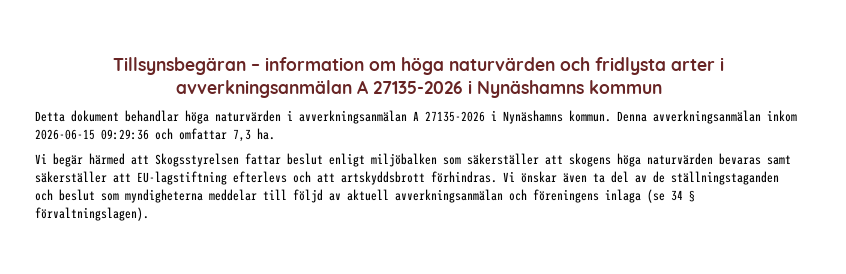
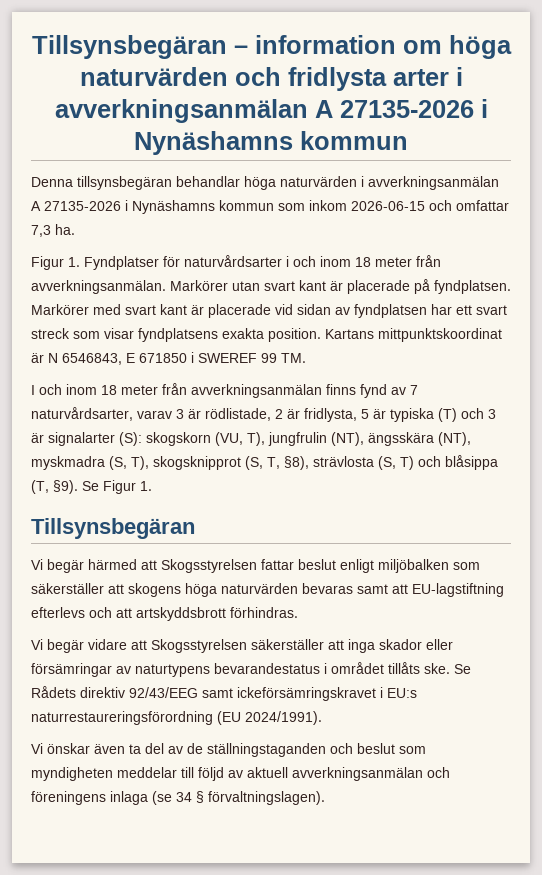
- Detta dokument behandlar höga naturvärden i avverkningsanmälan A 27135-2026 i Nynäshamns kommun. Denna avverkningsanmälan inkom 2026-06-15 09:29:36 och omfattar 7,3 ha.
+ Denna tillsynsbegäran behandlar höga naturvärden i avverkningsanmälan A 27135-2026 i Nynäshamns kommun som inkom 2026-06-15 och omfattar 7,3 ha.
+ Figur 1. Fyndplatser för naturvårdsarter i och inom 18 meter från avverkningsanmälan. Markörer utan svart kant är placerade på fyndplatsen. Markörer med svart kant är placerade vid sidan av fyndplatsen har ett svart streck som visar fyndplatsens exakta position. Kartans mittpunktskoordinat är N 6546843, E 671850 i SWEREF 99 TM.
+ I och inom 18 meter från avverkningsanmälan finns fynd av 7 naturvårdsarter, varav 3 är rödlistade, 2 är fridlysta, 5 är typiska (T) och 3 är signalarter (S): skogskorn (VU, T), jungfrulin (NT), ängsskära (NT), myskmadra (S, T), skogsknipprot (S, T, §8), strävlosta (S, T) och blåsippa (T, §9). Se Figur 1.
+ Tillsynsbegäran
- Vi begär härmed att Skogsstyrelsen fattar beslut enligt miljöbalken som säkerställer att skogens höga naturvärden bevaras samt säkerställer att EU-lagstiftning efterlevs och att artskyddsbrott förhindras. Vi önskar även ta del av de ställningstaganden och beslut som myndigheterna meddelar till följd av aktuell avverkningsanmälan och föreningens inlaga (se 34 § förvaltningslagen).
+ Vi begär härmed att Skogsstyrelsen fattar beslut enligt miljöbalken som säkerställer att skogens höga naturvärden bevaras samt att EU-lagstiftning efterlevs och att artskyddsbrott förhindras.
+ Vi begär vidare att Skogsstyrelsen säkerställer att inga skador eller försämringar av naturtypens bevarandestatus i området tillåts ske. Se Rådets direktiv 92/43/EEG samt ickeförsämringskravet i EU:s naturrestaureringsförordning (EU 2024/1991).
+ Vi önskar även ta del av de ställningstaganden och beslut som myndigheten meddelar till följd av aktuell avverkningsanmälan och föreningens inlaga (se 34 § förvaltningslagen).

